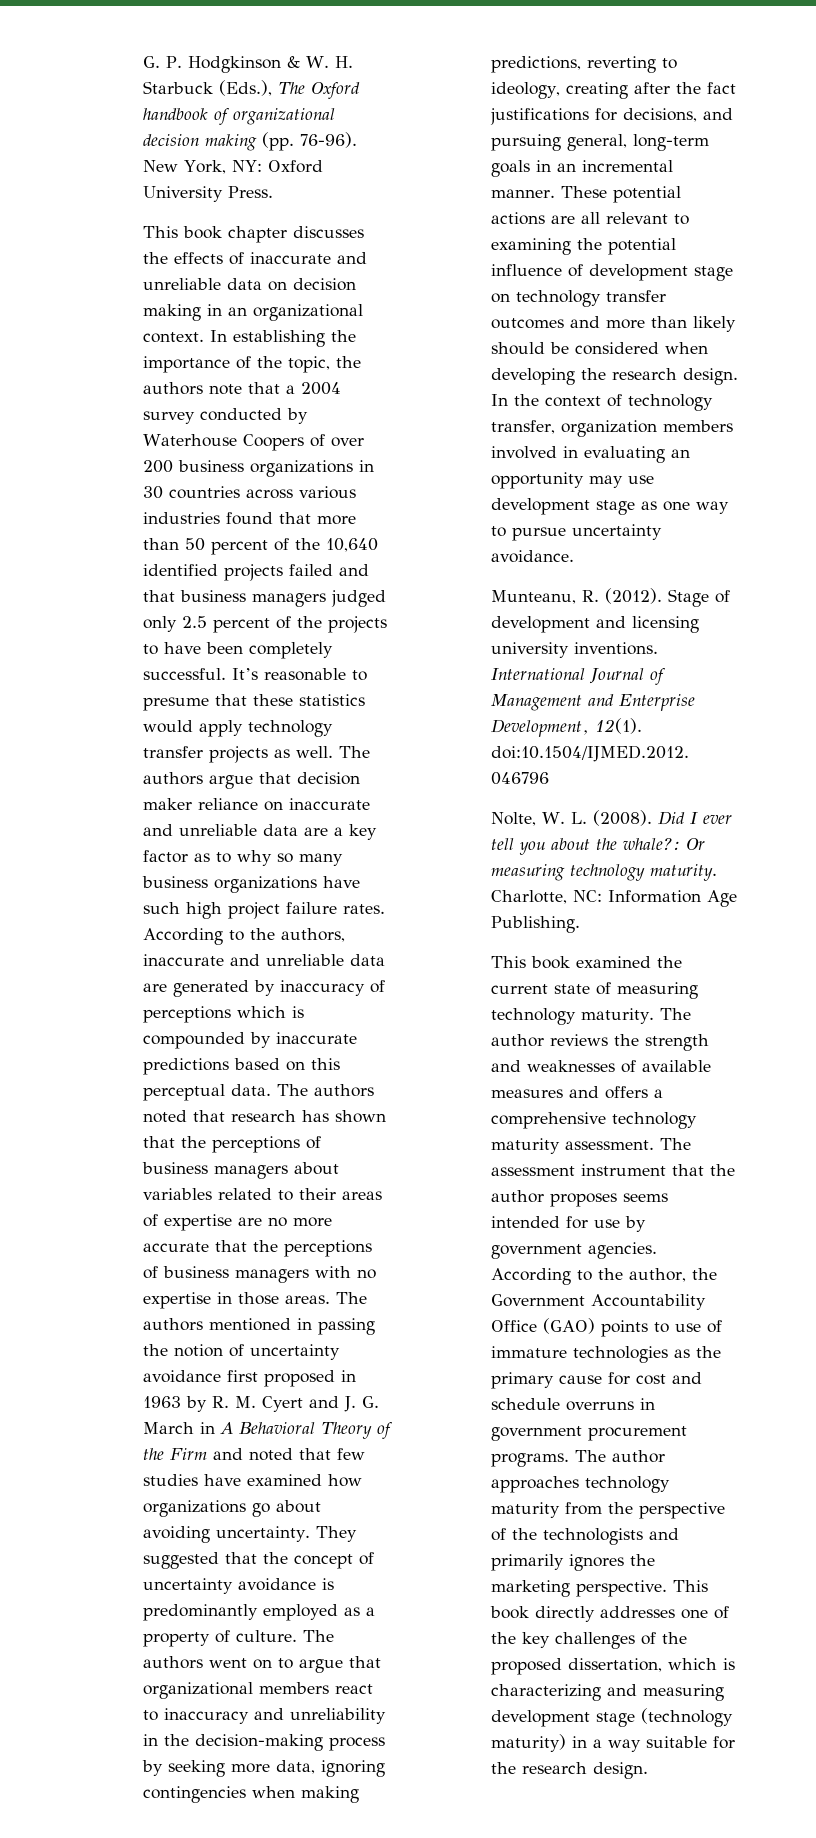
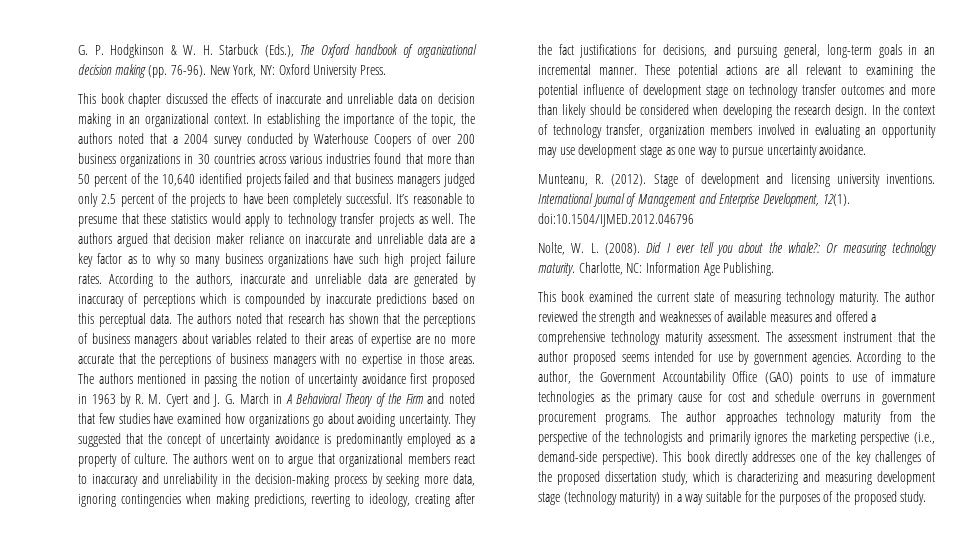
- This book chapter discusses the effects of inaccurate and unreliable data on decision making in an organizational context.
+ This book chapter discussed the effects of inaccurate and unreliable data on decision making in an organizational context.
- In establishing the importance of the topic, the authors note that a 2004 survey conducted by Waterhouse Coopers of over 200 business organizations in 30 countries across various industries found that more than 50 percent of the 10,640 identified projects failed and that business managers judged only 2.5 percent of the projects to have been completely successful.
+ In establishing the importance of the topic, the authors noted that a 2004 survey conducted by Waterhouse Coopers of over 200 business organizations in 30 countries across various industries found that more than 50 percent of the 10,640 identified projects failed and that business managers judged only 2.5 percent of the projects to have been completely successful.
- It’s reasonable to presume that these statistics would apply technology transfer projects as well.
+ It’s reasonable to presume that these statistics would apply to technology transfer projects as well.
- The authors argue that decision maker reliance on inaccurate and unreliable data are a key factor as to why so many business organizations have such high project failure rates.
+ The authors argued that decision maker reliance on inaccurate and unreliable data are a key factor as to why so many business organizations have such high project failure rates.
- The author reviews the strength and weaknesses of available measures and offers a comprehensive technology maturity assessment.
+ The author reviewed the strength and weaknesses of available measures and offered a comprehensive technology maturity assessment.
- The assessment instrument that the author proposes seems intended for use by government agencies.
+ The assessment instrument that the author proposed seems intended for use by government agencies.
- The author approaches technology maturity from the perspective of the technologists and primarily ignores the marketing perspective.
+ The author approaches technology maturity from the perspective of the technologists and primarily ignores the marketing perspective (i.e., demand-side perspective).
- This book directly addresses one of the key challenges of the proposed dissertation, which is characterizing and measuring development stage (technology maturity) in a way suitable for the research design.
+ This book directly addresses one of the key challenges of the proposed dissertation study, which is characterizing and measuring development stage (technology maturity) in a way suitable for the purposes of the proposed study.

